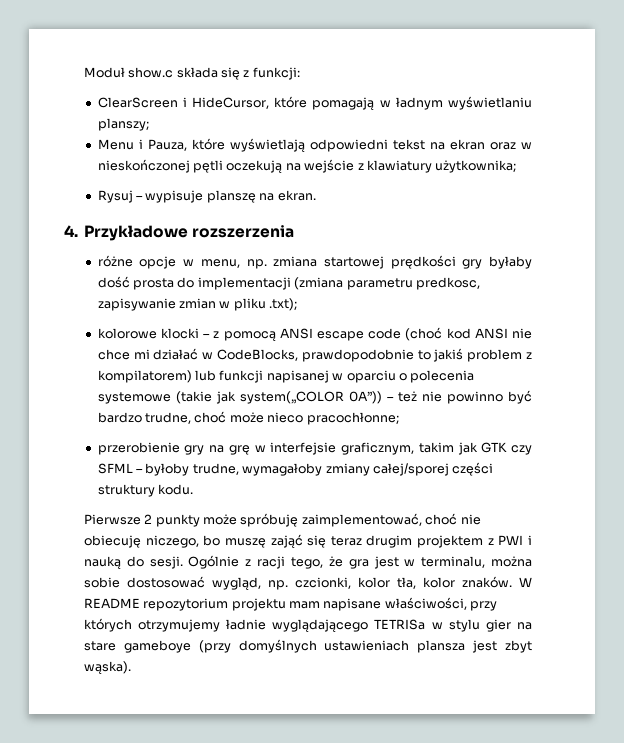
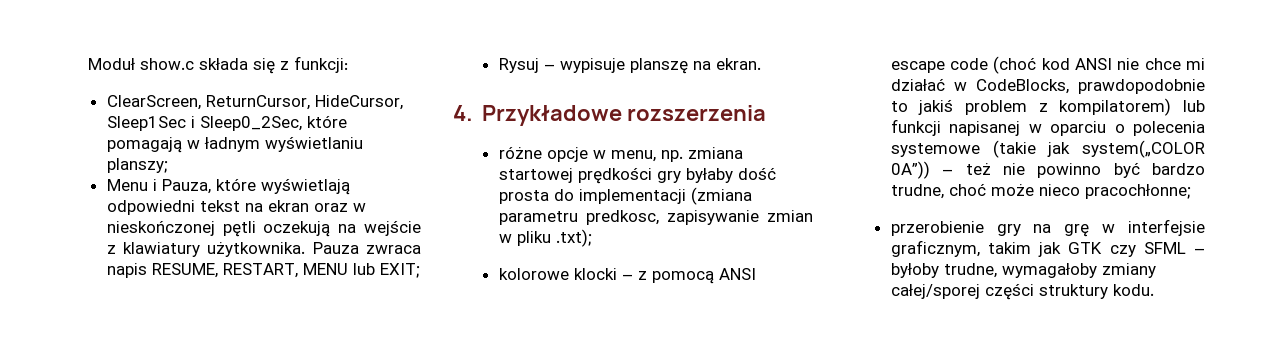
- ClearScreen i HideCursor, które pomagają w ładnym wyświetlaniu planszy;
+ ClearScreen, ReturnCursor, HideCursor, Sleep1Sec i Sleep0_2Sec, które pomagają w ładnym wyświetlaniu planszy;
- Menu i Pauza, które wyświetlają odpowiedni tekst na ekran oraz w nieskończonej pętli oczekują na wejście z klawiatury użytkownika;
+ Menu i Pauza, które wyświetlają odpowiedni tekst na ekran oraz w nieskończonej pętli oczekują na wejście z klawiatury użytkownika. Pauza zwraca napis RESUME, RESTART, MENU lub EXIT;
- Pierwsze 2 punkty może spróbuję zaimplementować, choć nie obiecuję niczego, bo muszę zająć się teraz drugim projektem z PWI i nauką do sesji. Ogólnie z racji tego, że gra jest w terminalu, można sobie dostosować wygląd, np. czcionki, kolor tła, kolor znaków. W README repozytorium projektu mam napisane właściwości, przy których otrzymujemy ładnie wyglądającego TETRISa w stylu gier na stare gameboye (przy domyślnych ustawieniach plansza jest zbyt wąska).

